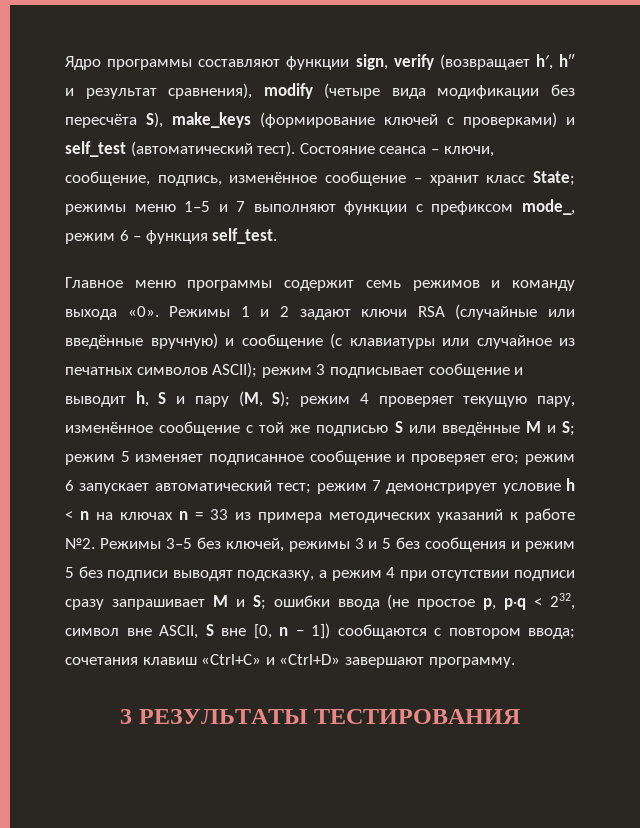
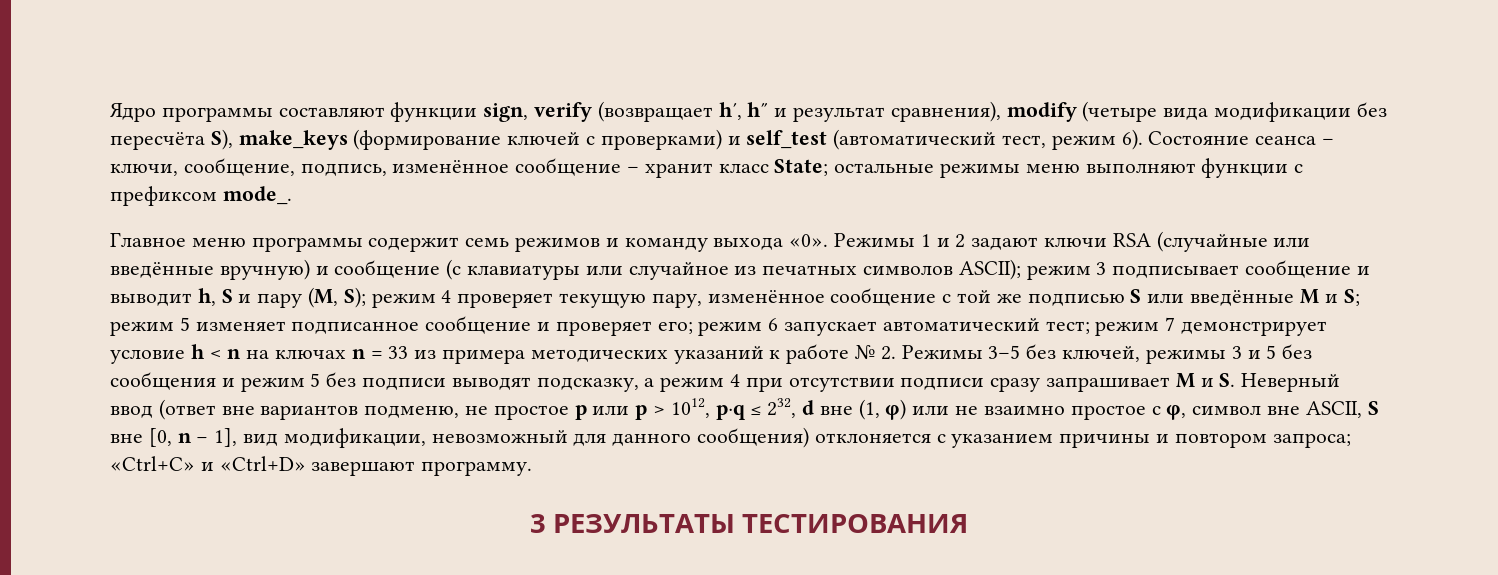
- Ядро программы составляют функции sign, verify (возвращает h′, h″ и результат сравнения), modify (четыре вида модификации без пересчёта S), make_keys (формирование ключей с проверками) и self_test (автоматический тест).
+ Ядро программы составляют функции sign, verify (возвращает h′, h″ и результат сравнения), modify (четыре вида модификации без пересчёта S), make_keys (формирование ключей с проверками) и self_test (автоматический тест, режим 6).
- Состояние сеанса – ключи, сообщение, подпись, изменённое сообщение – хранит класс State; режимы меню 1–5 и 7 выполняют функции с префиксом mode_, режим 6 – функция self_test.
+ Состояние сеанса – ключи, сообщение, подпись, изменённое сообщение – хранит класс State; остальные режимы меню выполняют функции с префиксом mode_.
- режим 7 демонстрирует условие h < n на ключах n = 33 из примера методических указаний к работе №2. Режимы 3–5 без ключей, режимы 3 и 5 без сообщения и режим 5 без подписи выводят подсказку, а режим 4 при отсутствии подписи сразу запрашивает M и S; ошибки ввода (не простое p, p·q < 232, символ вне ASCII, S вне [0, n − 1]) сообщаются с повтором ввода; сочетания клавиш «Ctrl+C» и «Ctrl+D» завершают программу.
+ режим 7 демонстрирует условие h < n на ключах n = 33 из примера методических указаний к работе № 2. Режимы 3–5 без ключей, режимы 3 и 5 без сообщения и режим 5 без подписи выводят подсказку, а режим 4 при отсутствии подписи сразу запрашивает M и S. Неверный ввод (ответ вне вариантов подменю, не простое p или p > 1012, p·q ≤ 232, d вне (1, φ) или не взаимно простое с φ, символ вне ASCII, S вне [0, n − 1], вид модификации, невозможный для данного сообщения) отклоняется с указанием причины и повтором запроса; «Ctrl+C» и «Ctrl+D» завершают программу.

